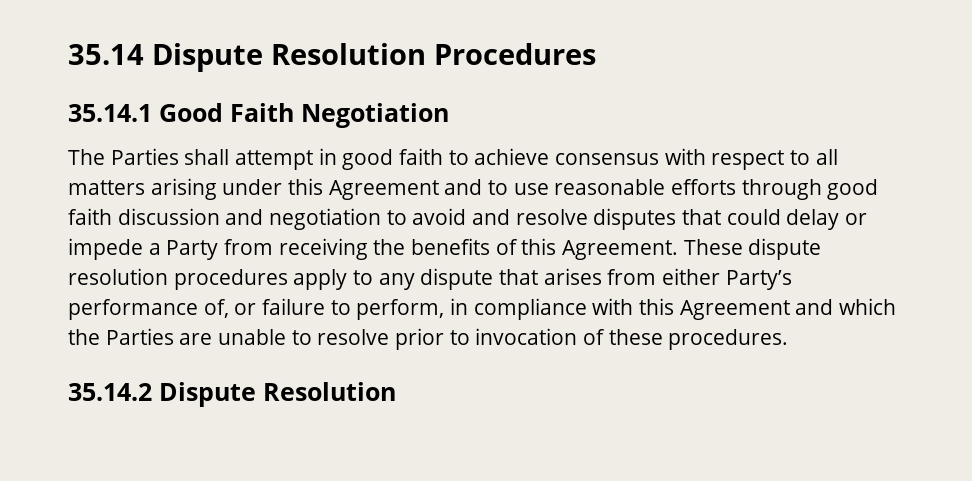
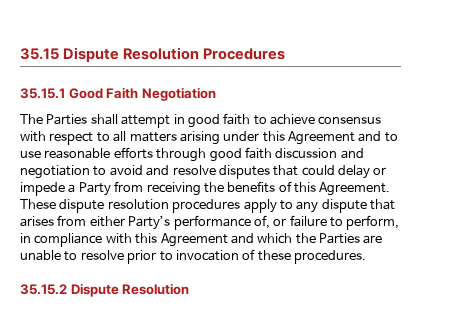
- 35.14 Dispute Resolution Procedures
+ 35.15 Dispute Resolution Procedures
- 35.14.1 Good Faith Negotiation
+ 35.15.1 Good Faith Negotiation
- 35.14.2 Dispute Resolution
+ 35.15.2 Dispute Resolution

